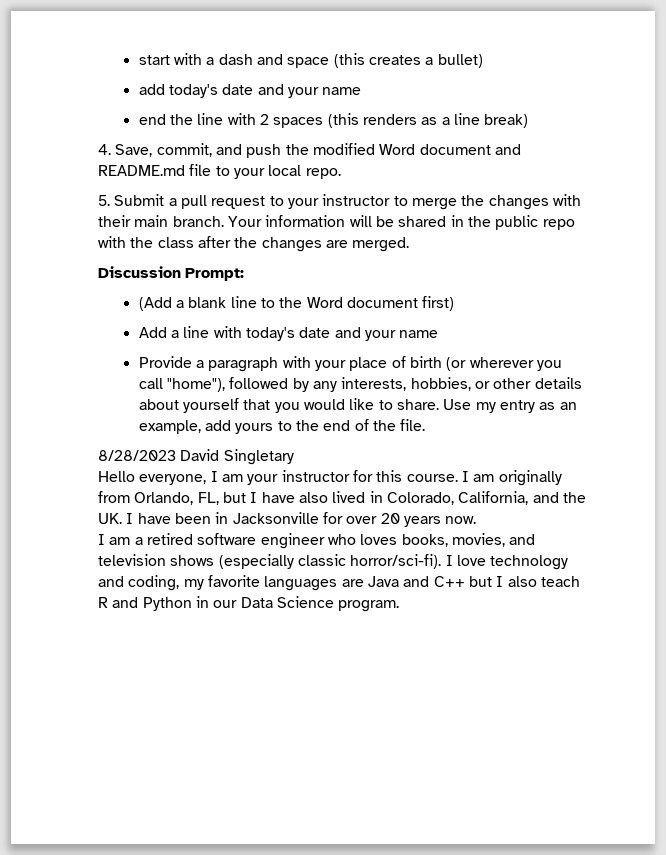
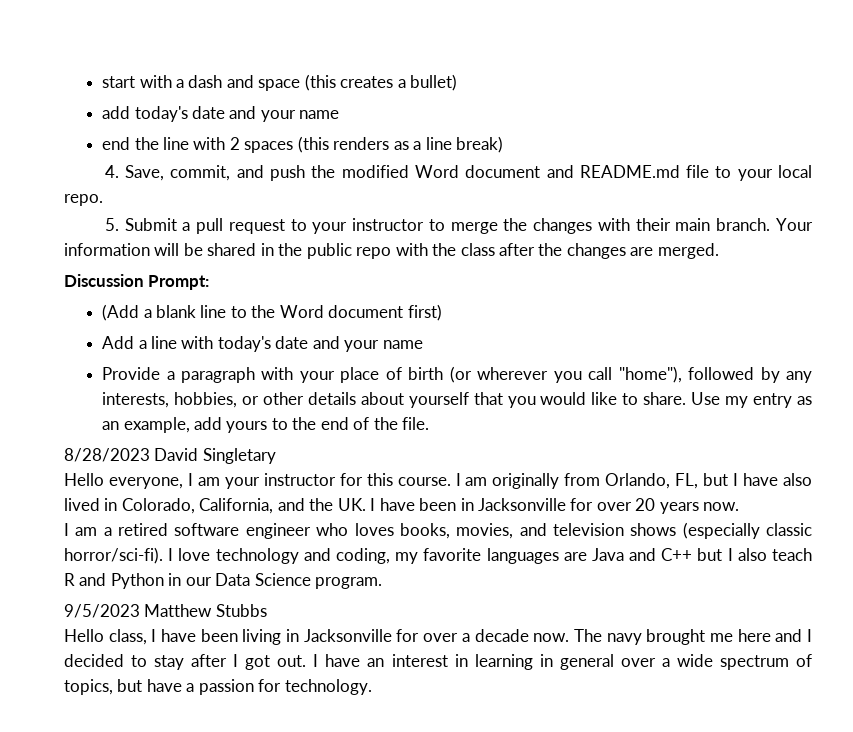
+ 9/5/2023 Matthew Stubbs
+ Hello class, I have been living in Jacksonville for over a decade now. The navy brought me here and I decided to stay after I got out. I have an interest in learning in general over a wide spectrum of topics, but have a passion for technology.

